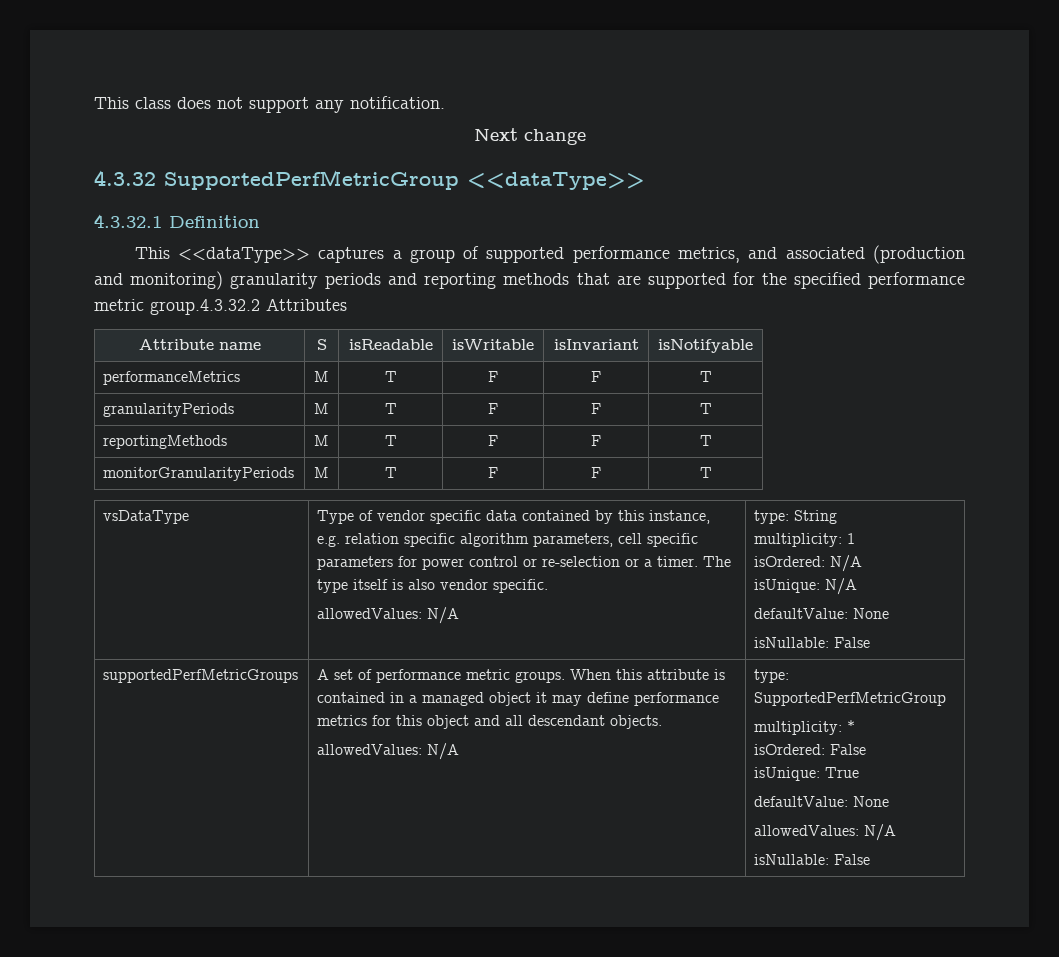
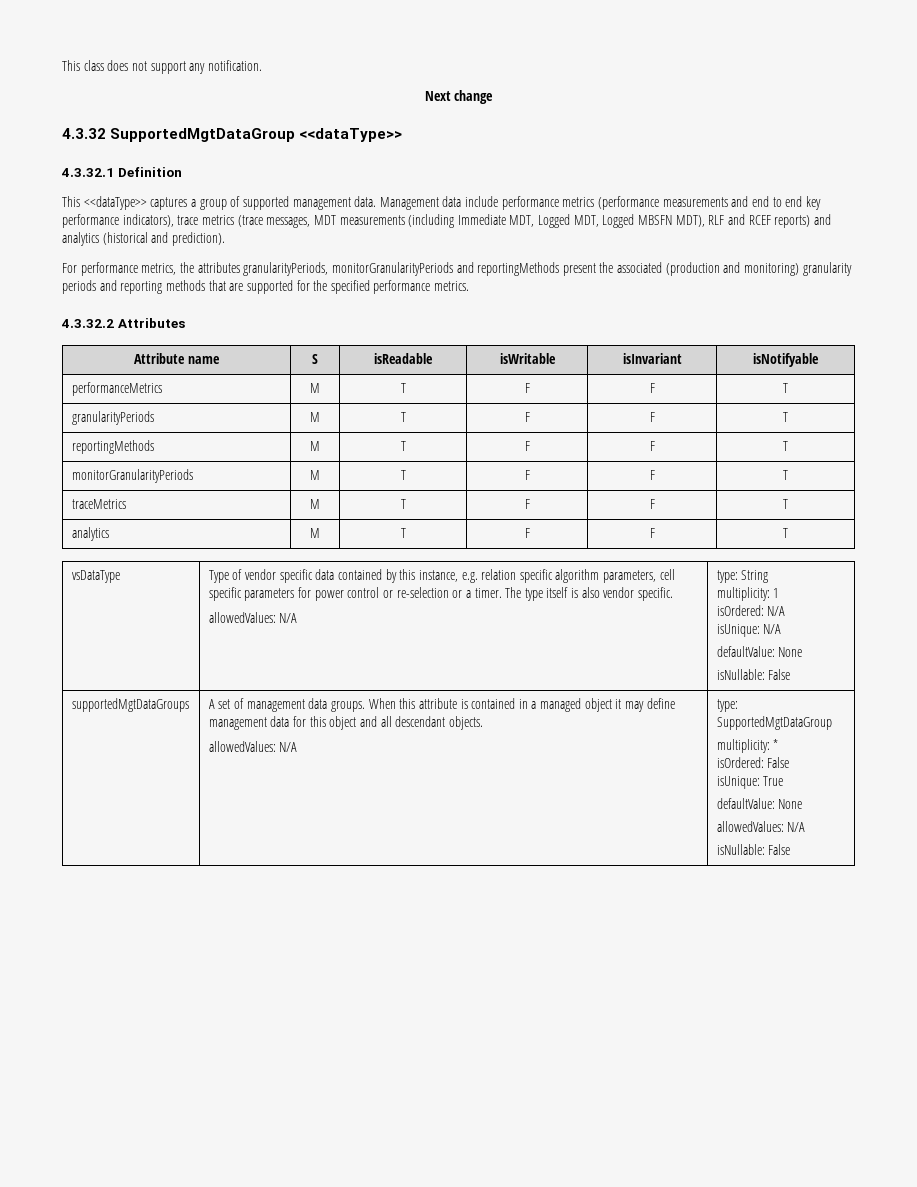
- 4.3.32 SupportedPerfMetricGroup <<dataType>>
+ 4.3.32 SupportedMgtDataGroup <<dataType>>
- This <<dataType>> captures a group of supported performance metrics, and associated (production and monitoring) granularity periods and reporting methods that are supported for the specified performance metric group.4.3.32.2 Attributes
+ This <<dataType>> captures a group of supported management data. Management data include performance metrics (performance measurements and end to end key performance indicators), trace metrics (trace messages, MDT measurements (including Immediate MDT, Logged MDT, Logged MBSFN MDT), RLF and RCEF reports) and analytics (historical and prediction).
+ For performance metrics, the attributes granularityPeriods, monitorGranularityPeriods and reportingMethods present the associated (production and monitoring) granularity periods and reporting methods that are supported for the specified performance metrics.
+ 4.3.32.2 Attributes
+ traceMetrics | M | T | F | F | T
+ analytics | M | T | F | F | T
- supportedPerfMetricGroups
+ supportedMgtDataGroups
- A set of performance metric groups.
+ A set of management data groups.
- When this attribute is contained in a managed object it may define performance metrics for this object and all descendant objects.
+ When this attribute is contained in a managed object it may define management data for this object and all descendant objects.
- type: SupportedPerfMetricGroup
+ type: SupportedMgtDataGroup

